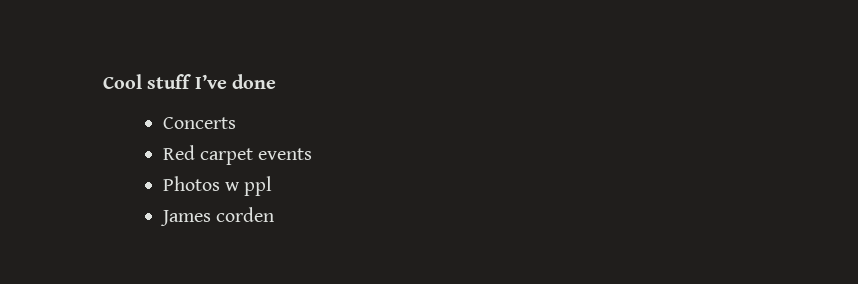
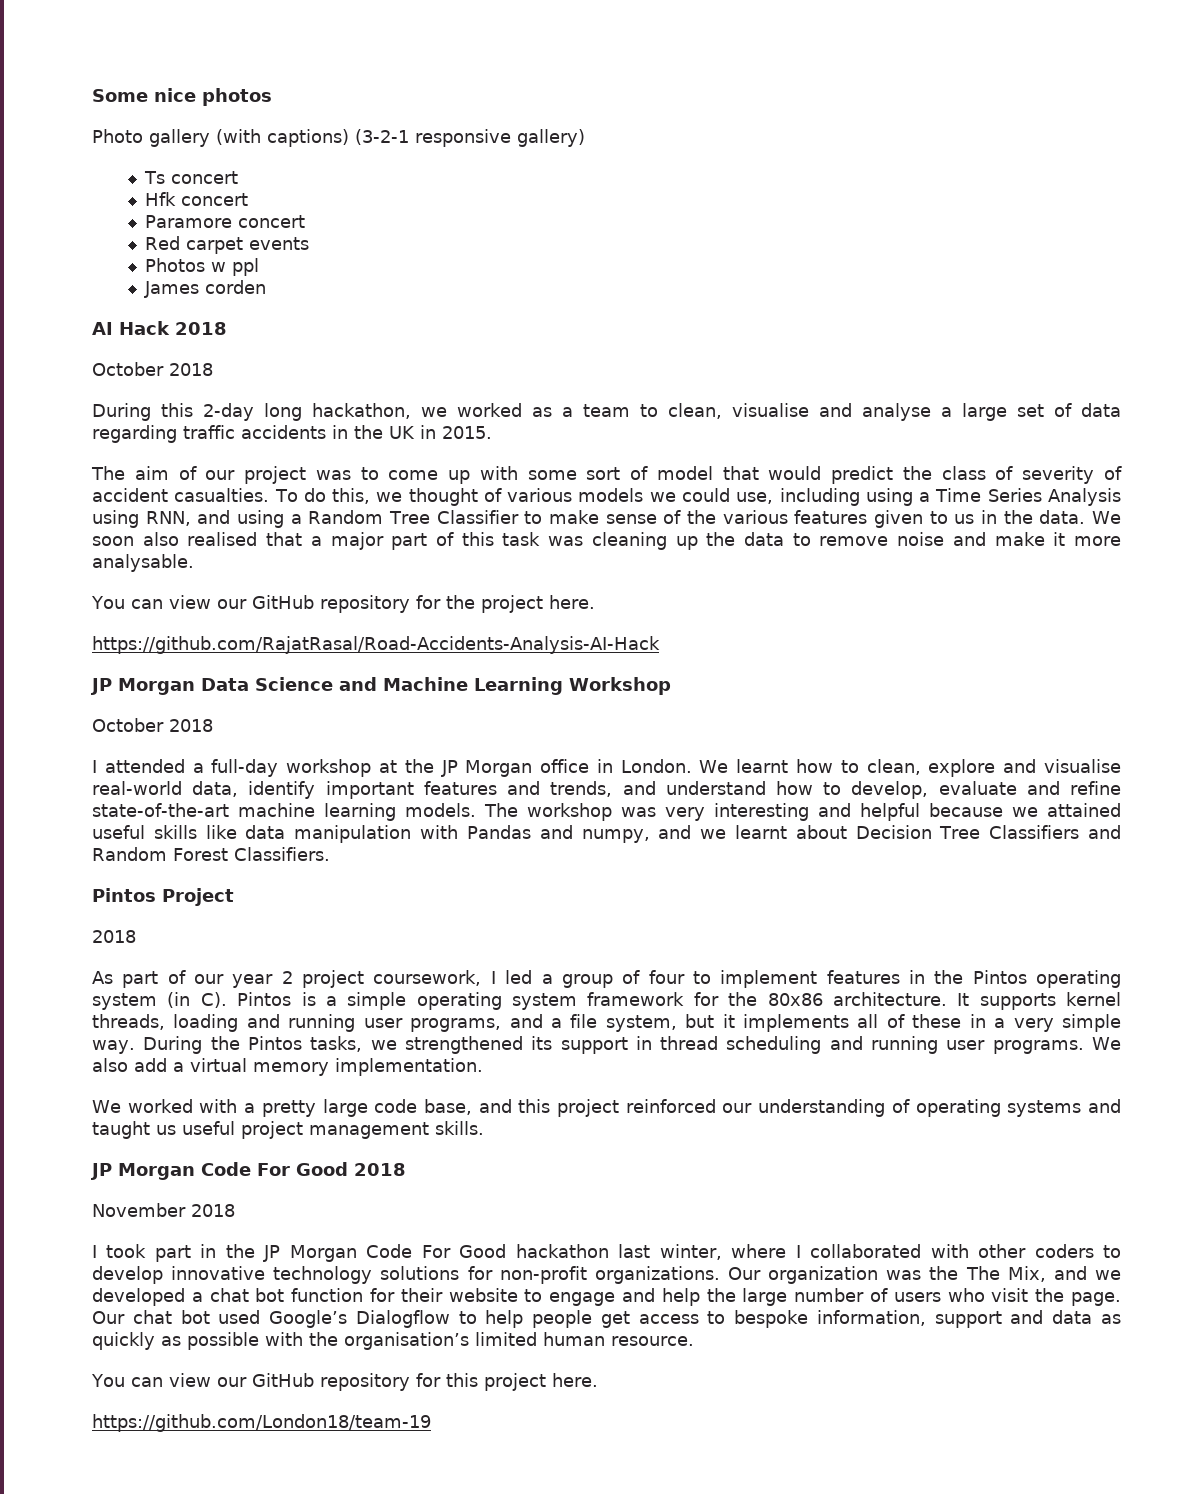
- Cool stuff I’ve done
- Concerts
+ Some nice photos
+ Photo gallery (with captions) (3-2-1 responsive gallery)
+ Ts concert
+ Hfk concert
+ Paramore concert
+ AI Hack 2018
+ October 2018
+ During this 2-day long hackathon, we worked as a team to clean, visualise and analyse a large set of data regarding traffic accidents in the UK in 2015.
+ The aim of our project was to come up with some sort of model that would predict the class of severity of accident casualties. To do this, we thought of various models we could use, including using a Time Series Analysis using RNN, and using a Random Tree Classifier to make sense of the various features given to us in the data. We soon also realised that a major part of this task was cleaning up the data to remove noise and make it more analysable.
+ You can view our GitHub repository for the project here.
+ https://github.com/RajatRasal/Road-Accidents-Analysis-AI-Hack
+ JP Morgan Data Science and Machine Learning Workshop
+ October 2018
+ I attended a full-day workshop at the JP Morgan office in London. We learnt how to clean, explore and visualise real-world data, identify important features and trends, and understand how to develop, evaluate and refine state-of-the-art machine learning models. The workshop was very interesting and helpful because we attained useful skills like data manipulation with Pandas and numpy, and we learnt about Decision Tree Classifiers and Random Forest Classifiers.
+ Pintos Project
+ 2018
+ As part of our year 2 project coursework, I led a group of four to implement features in the Pintos operating system (in C). Pintos is a simple operating system framework for the 80x86 architecture. It supports kernel threads, loading and running user programs, and a file system, but it implements all of these in a very simple way. During the Pintos tasks, we strengthened its support in thread scheduling and running user programs. We also add a virtual memory implementation.
+ We worked with a pretty large code base, and this project reinforced our understanding of operating systems and taught us useful project management skills.
+ JP Morgan Code For Good 2018
+ November 2018
+ I took part in the JP Morgan Code For Good hackathon last winter, where I collaborated with other coders to develop innovative technology solutions for non-profit organizations. Our organization was the The Mix, and we developed a chat bot function for their website to engage and help the large number of users who visit the page. Our chat bot used Google’s Dialogflow to help people get access to bespoke information, support and data as quickly as possible with the organisation’s limited human resource.
+ You can view our GitHub repository for this project here.
+ https://github.com/London18/team-19

